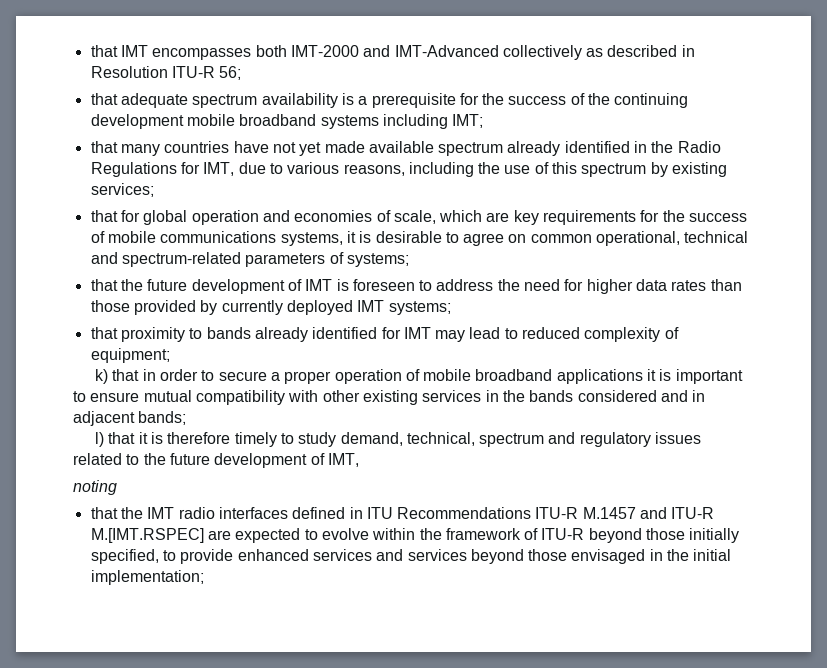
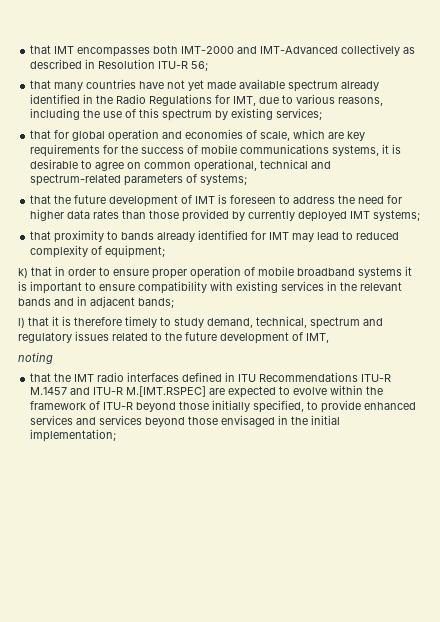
- that adequate spectrum availability is a prerequisite for the success of the continuing development mobile broadband systems including IMT;
- k) that in order to secure a proper operation of mobile broadband applications it is important to ensure mutual compatibility with other existing services in the bands considered and in adjacent bands;
+ k) that in order to ensure proper operation of mobile broadband systems it is important to ensure compatibility with existing services in the relevant bands and in adjacent bands;

